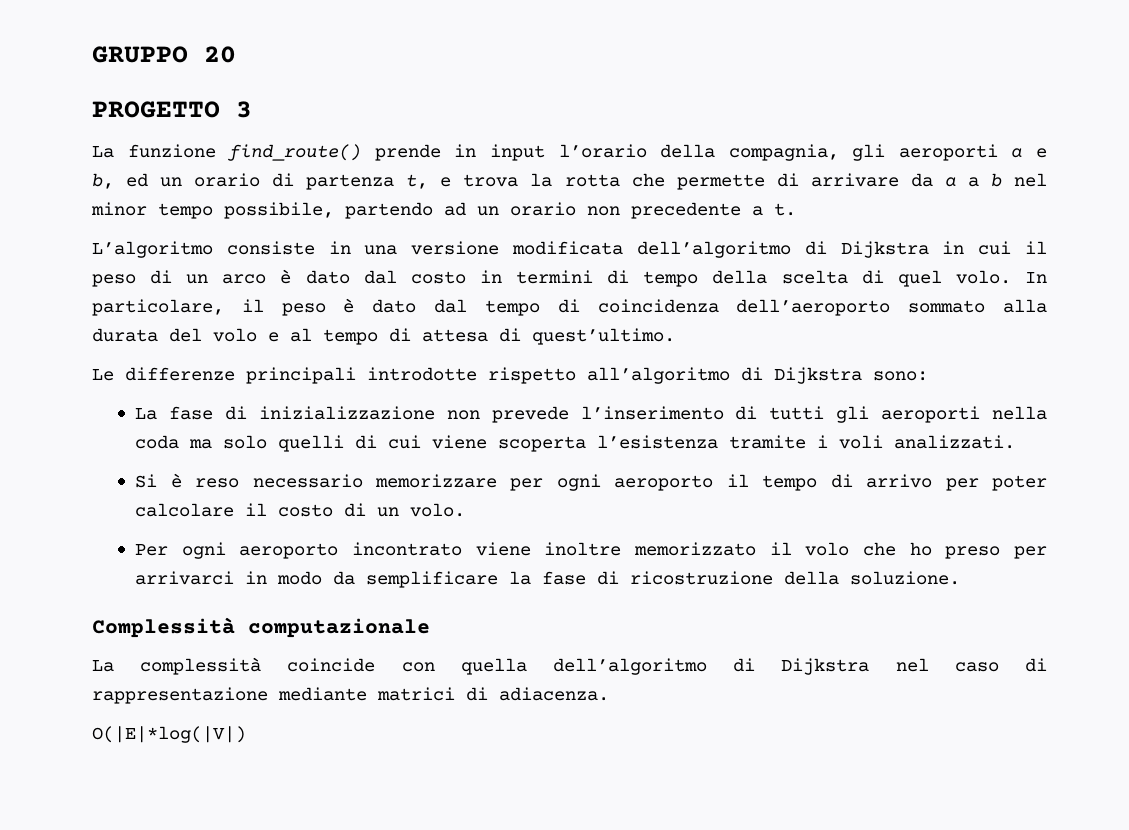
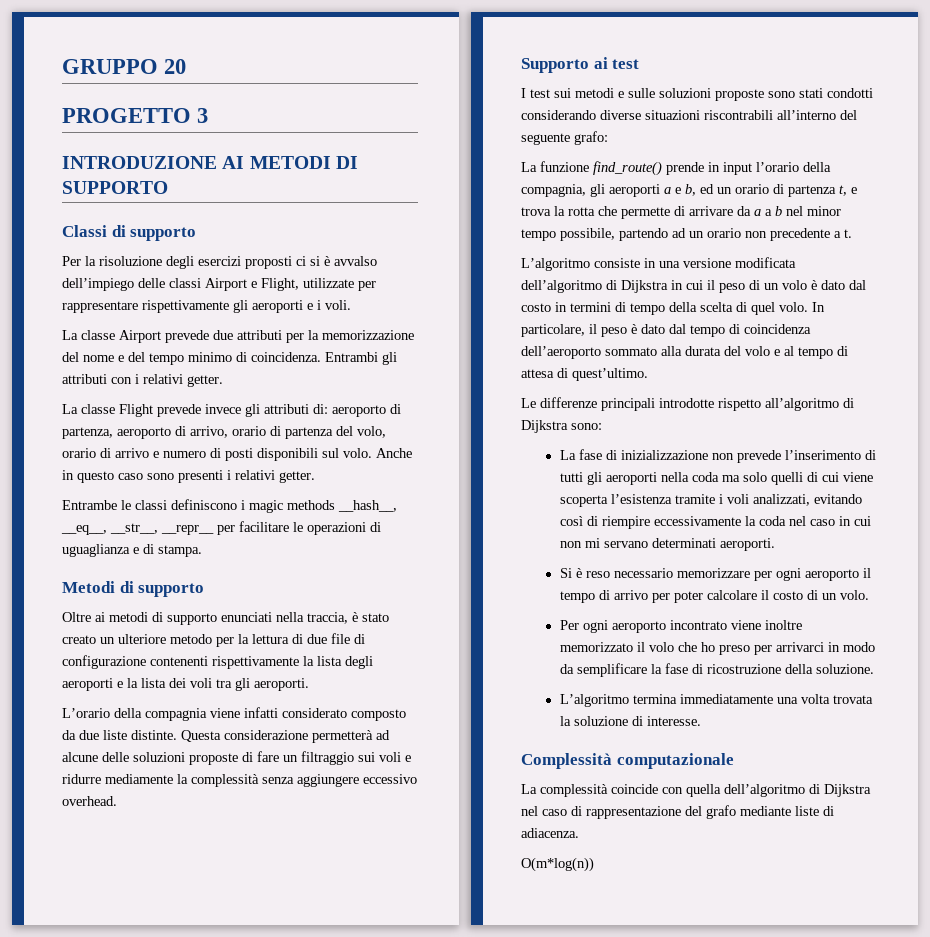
+ INTRODUZIONE AI METODI DI SUPPORTO
+ Classi di supporto
+ Per la risoluzione degli esercizi proposti ci si è avvalso dell’impiego delle classi Airport e Flight, utilizzate per rappresentare rispettivamente gli aeroporti e i voli.
+ La classe Airport prevede due attributi per la memorizzazione del nome e del tempo minimo di coincidenza. Entrambi gli attributi con i relativi getter.
+ La classe Flight prevede invece gli attributi di: aeroporto di partenza, aeroporto di arrivo, orario di partenza del volo, orario di arrivo e numero di posti disponibili sul volo. Anche in questo caso sono presenti i relativi getter.
+ Entrambe le classi definiscono i magic methods __hash__, __eq__, __str__, __repr__ per facilitare le operazioni di uguaglianza e di stampa.
+ Metodi di supporto
+ Oltre ai metodi di supporto enunciati nella traccia, è stato creato un ulteriore metodo per la lettura di due file di configurazione contenenti rispettivamente la lista degli aeroporti e la lista dei voli tra gli aeroporti.
+ L’orario della compagnia viene infatti considerato composto da due liste distinte. Questa considerazione permetterà ad alcune delle soluzioni proposte di fare un filtraggio sui voli e ridurre mediamente la complessità senza aggiungere eccessivo overhead.
+ Supporto ai test
+ I test sui metodi e sulle soluzioni proposte sono stati condotti considerando diverse situazioni riscontrabili all’interno del seguente grafo:
- L’algoritmo consiste in una versione modificata dell’algoritmo di Dijkstra in cui il peso di un arco è dato dal costo in termini di tempo della scelta di quel volo.
+ L’algoritmo consiste in una versione modificata dell’algoritmo di Dijkstra in cui il peso di un volo è dato dal costo in termini di tempo della scelta di quel volo.
- La fase di inizializzazione non prevede l’inserimento di tutti gli aeroporti nella coda ma solo quelli di cui viene scoperta l’esistenza tramite i voli analizzati.
+ La fase di inizializzazione non prevede l’inserimento di tutti gli aeroporti nella coda ma solo quelli di cui viene scoperta l’esistenza tramite i voli analizzati, evitando così di riempire eccessivamente la coda nel caso in cui non mi servano determinati aeroporti.
+ L’algoritmo termina immediatamente una volta trovata la soluzione di interesse.
- La complessità coincide con quella dell’algoritmo di Dijkstra nel caso di rappresentazione mediante matrici di adiacenza.
+ La complessità coincide con quella dell’algoritmo di Dijkstra nel caso di rappresentazione del grafo mediante liste di adiacenza.
- O(|E|*log(|V|)
+ O(m*log(n))

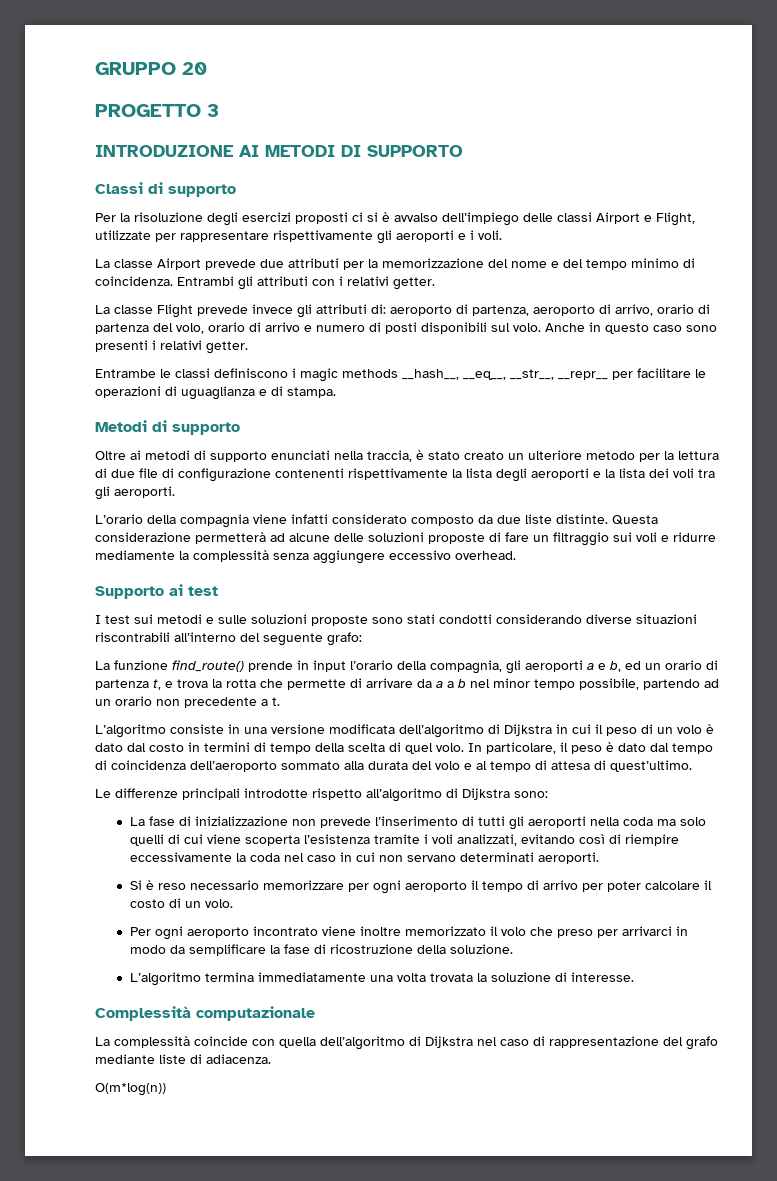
- La fase di inizializzazione non prevede l’inserimento di tutti gli aeroporti nella coda ma solo quelli di cui viene scoperta l’esistenza tramite i voli analizzati, evitando così di riempire eccessivamente la coda nel caso in cui non mi servano determinati aeroporti.
+ La fase di inizializzazione non prevede l’inserimento di tutti gli aeroporti nella coda ma solo quelli di cui viene scoperta l’esistenza tramite i voli analizzati, evitando così di riempire eccessivamente la coda nel caso in cui non servano determinati aeroporti.
- Per ogni aeroporto incontrato viene inoltre memorizzato il volo che ho preso per arrivarci in modo da semplificare la fase di ricostruzione della soluzione.
+ Per ogni aeroporto incontrato viene inoltre memorizzato il volo che preso per arrivarci in modo da semplificare la fase di ricostruzione della soluzione.

